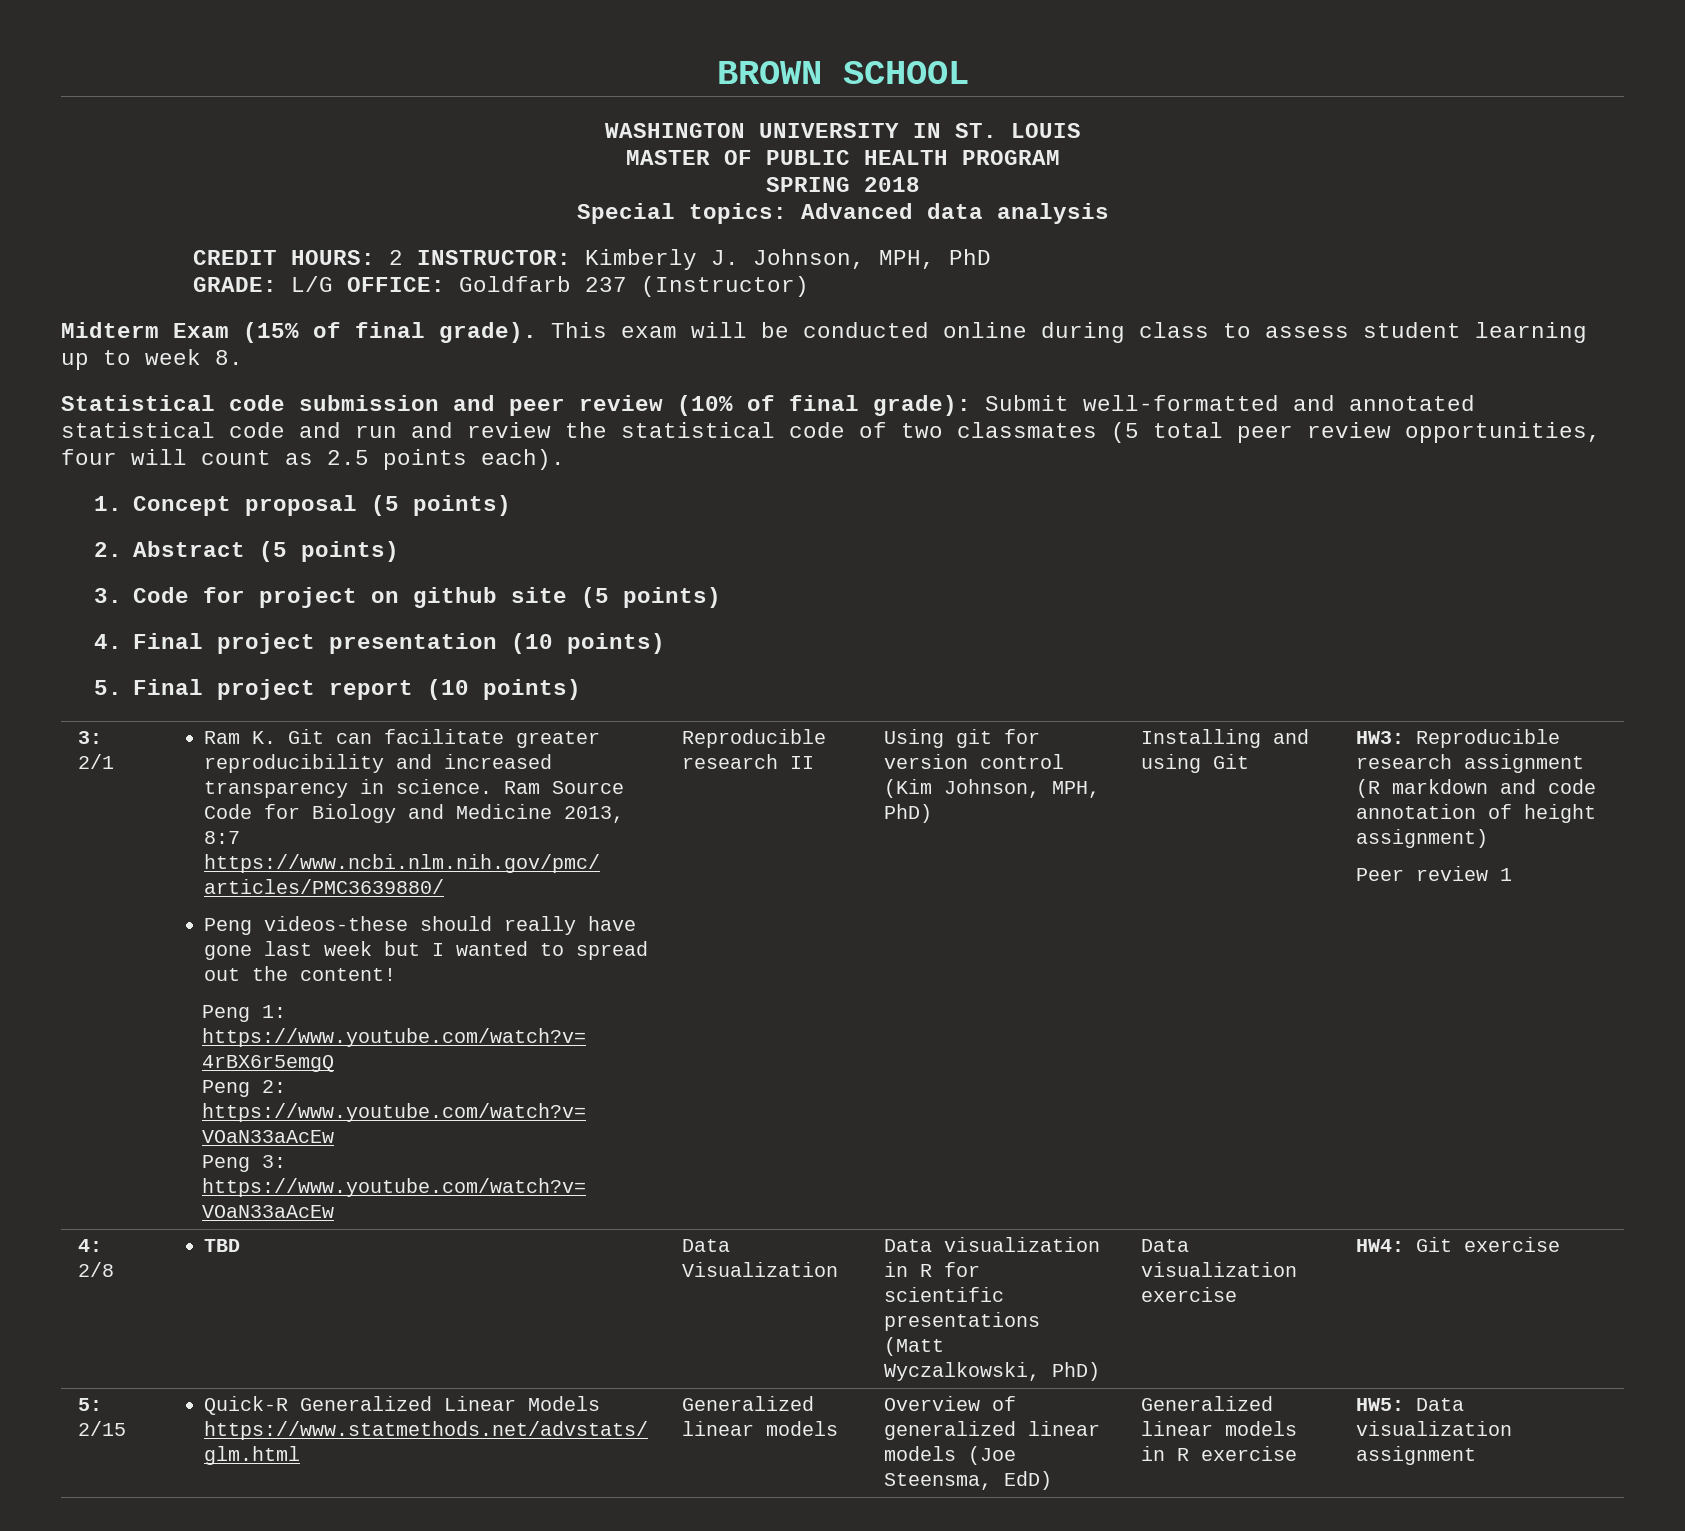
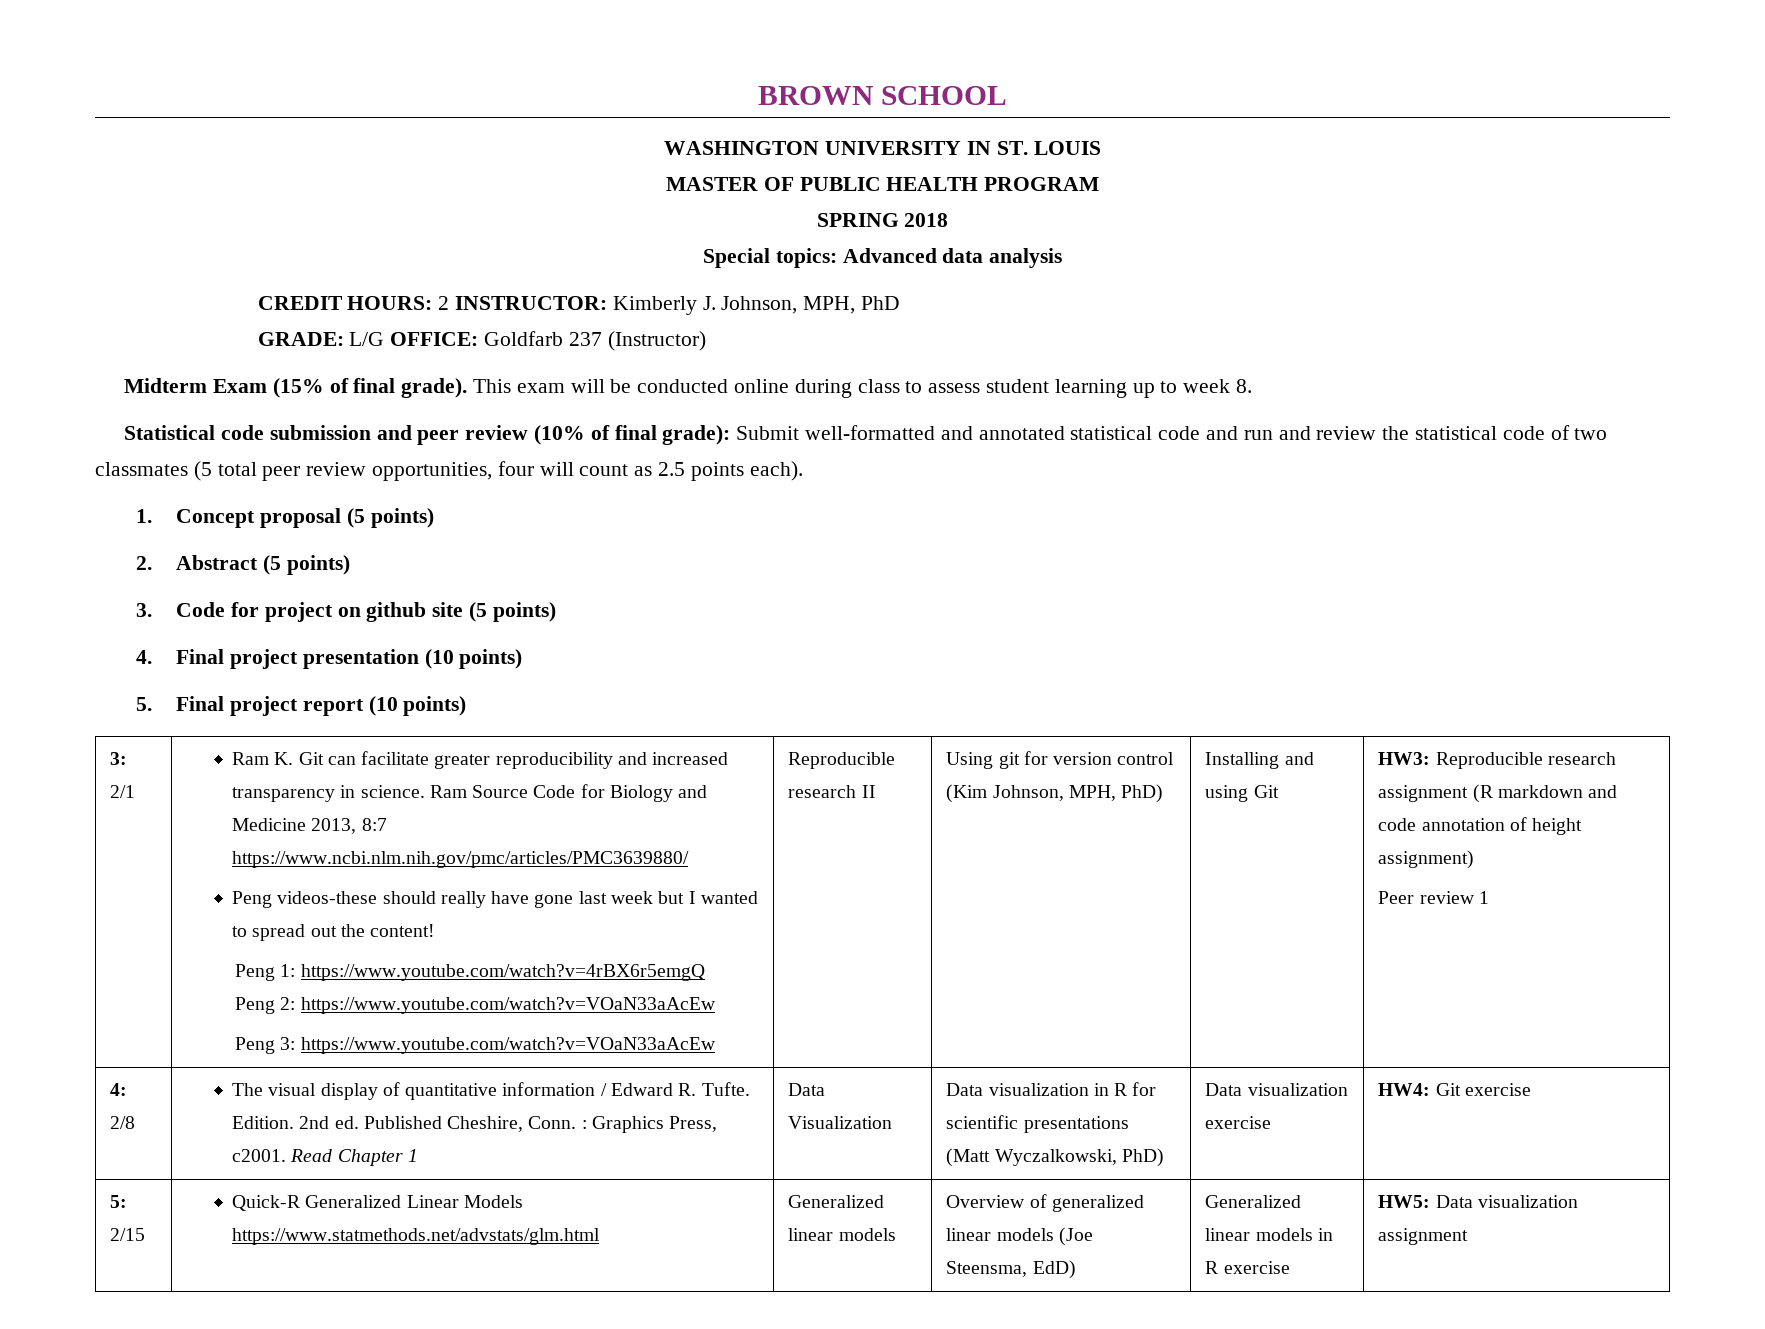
- TBD
+ The visual display of quantitative information / Edward R. Tufte. Edition. 2nd ed. Published Cheshire, Conn. : Graphics Press, c2001. Read Chapter 1

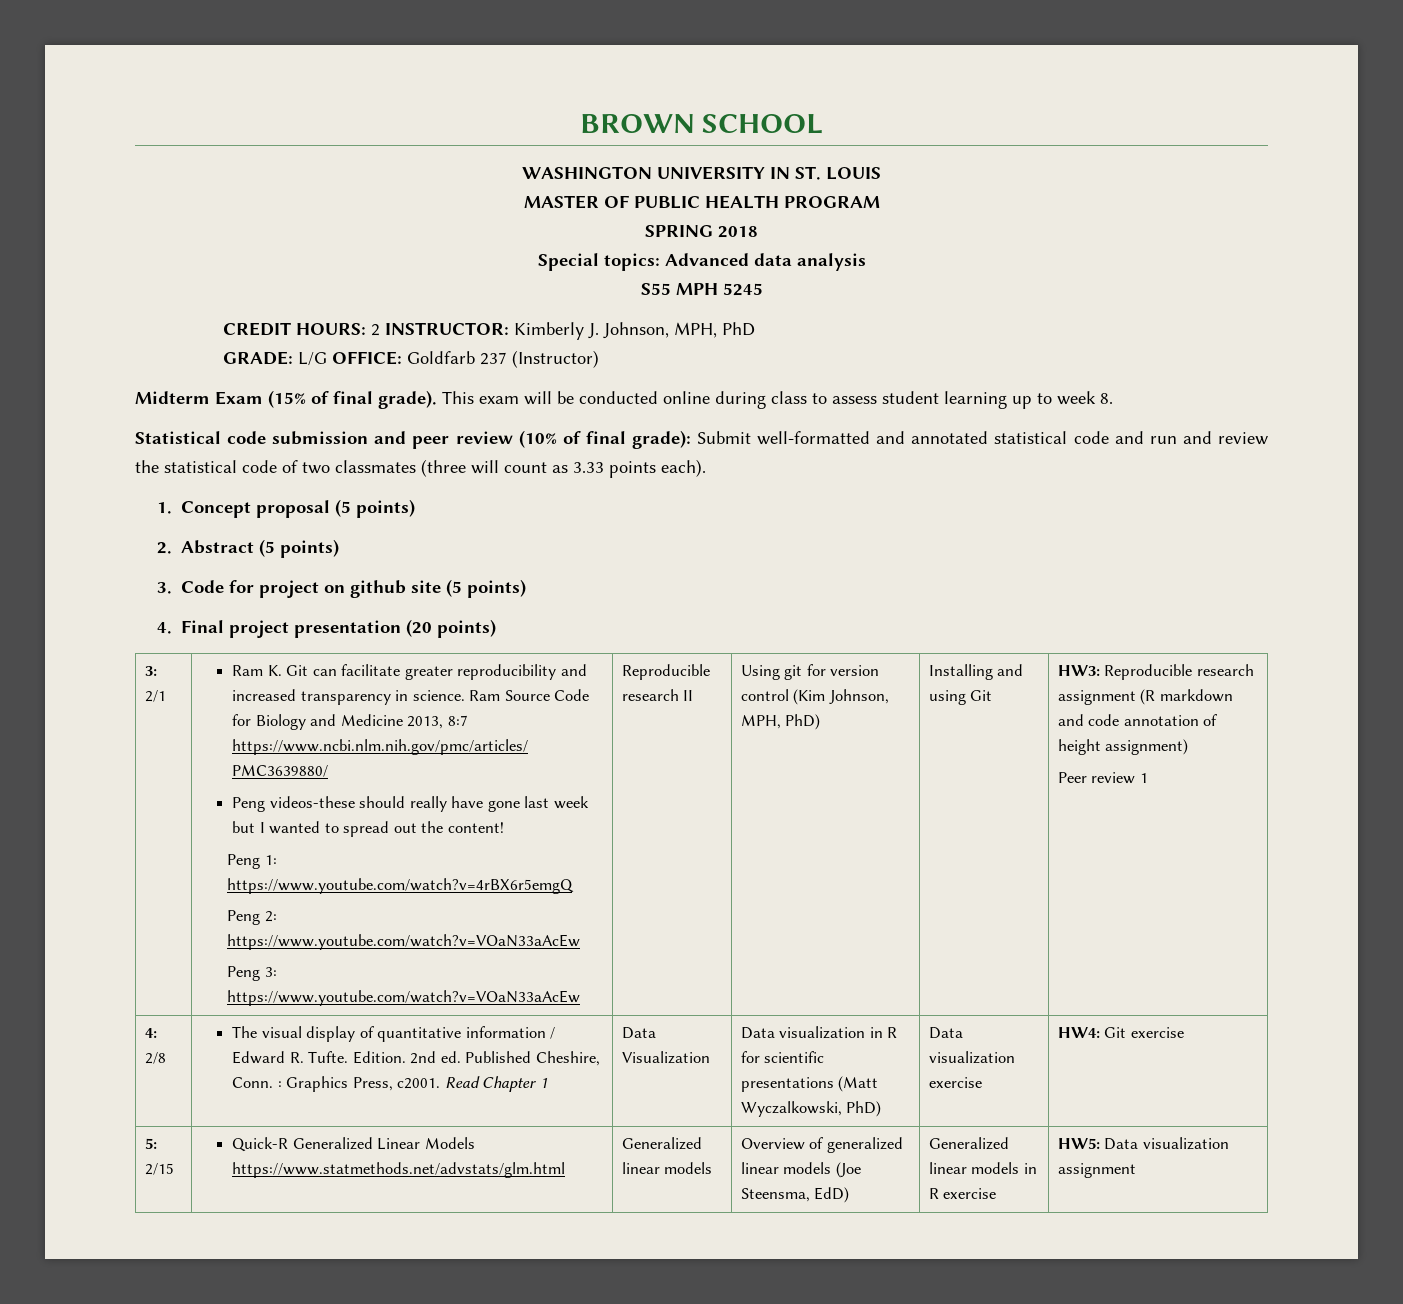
+ S55 MPH 5245
- Statistical code submission and peer review (10% of final grade): Submit well-formatted and annotated statistical code and run and review the statistical code of two classmates (5 total peer review opportunities, four will count as 2.5 points each).
+ Statistical code submission and peer review (10% of final grade): Submit well-formatted and annotated statistical code and run and review the statistical code of two classmates (three will count as 3.33 points each).
- 4. Final project presentation (10 points)
- 5. Final project report (10 points)
+ 4. Final project presentation (20 points)

